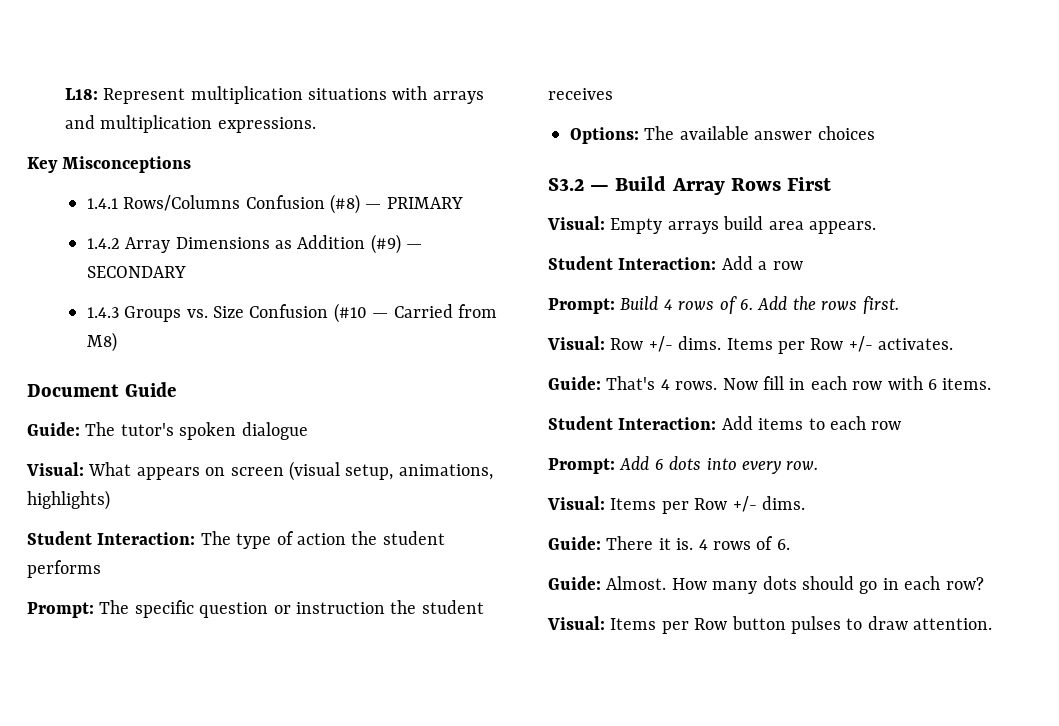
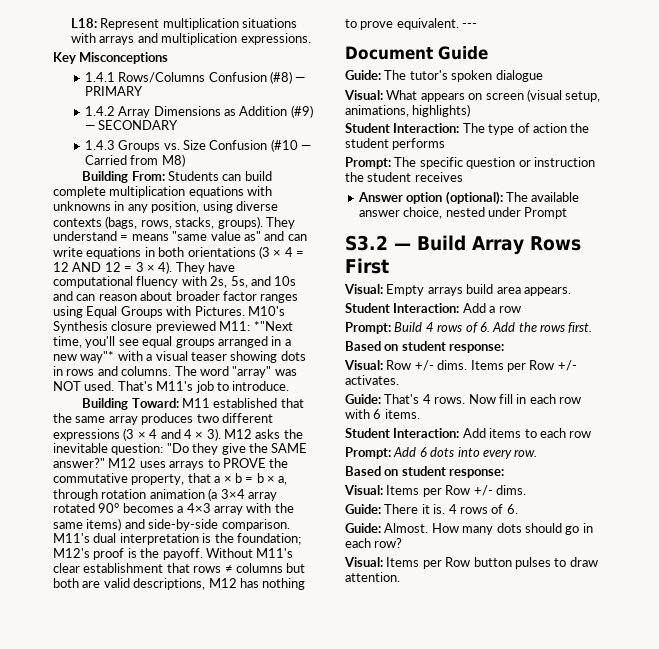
+ Building From: Students can build complete multiplication equations with unknowns in any position, using diverse contexts (bags, rows, stacks, groups). They understand = means "same value as" and can write equations in both orientations (3 × 4 = 12 AND 12 = 3 × 4). They have computational fluency with 2s, 5s, and 10s and can reason about broader factor ranges using Equal Groups with Pictures. M10's Synthesis closure previewed M11: *"Next time, you'll see equal groups arranged in a new way"* with a visual teaser showing dots in rows and columns. The word "array" was NOT used. That's M11's job to introduce.
+ Building Toward: M11 established that the same array produces two different expressions (3 × 4 and 4 × 3). M12 asks the inevitable question: "Do they give the SAME answer?" M12 uses arrays to PROVE the commutative property, that a × b = b × a, through rotation animation (a 3×4 array rotated 90° becomes a 4×3 array with the same items) and side-by-side comparison. M11's dual interpretation is the foundation; M12's proof is the payoff. Without M11's clear establishment that rows ≠ columns but both are valid descriptions, M12 has nothing to prove equivalent. ---
- Options: The available answer choices
+ Answer option (optional): The available answer choice, nested under Prompt
  Prompt: Build 4 rows of 6. Add the rows first.
+ Based on student response:
  Prompt: Add 6 dots into every row.
+ Based on student response:

